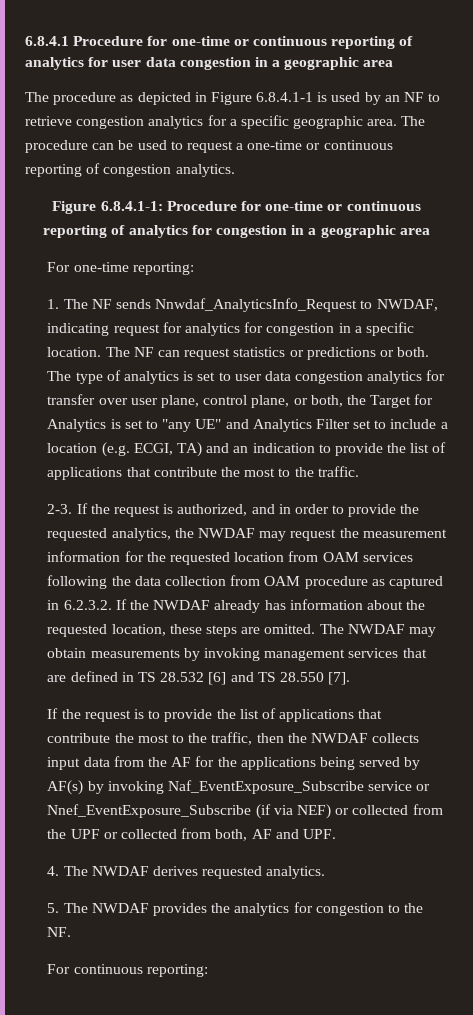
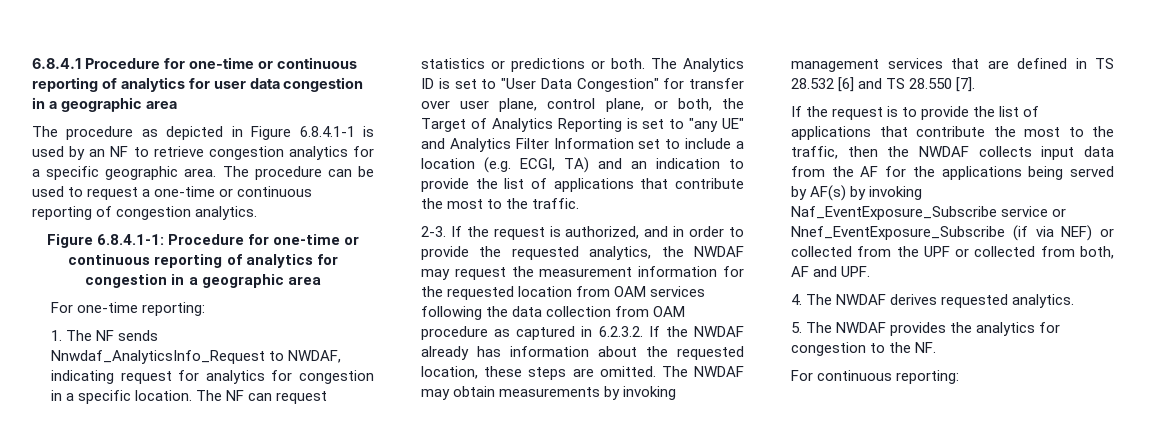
- The type of analytics is set to user data congestion analytics for transfer over user plane, control plane, or both, the Target for Analytics is set to "any UE" and Analytics Filter set to include a location (e.g. ECGI, TA) and an indication to provide the list of applications that contribute the most to the traffic.
+ The Analytics ID is set to "User Data Congestion" for transfer over user plane, control plane, or both, the Target of Analytics Reporting is set to "any UE" and Analytics Filter Information set to include a location (e.g. ECGI, TA) and an indication to provide the list of applications that contribute the most to the traffic.

